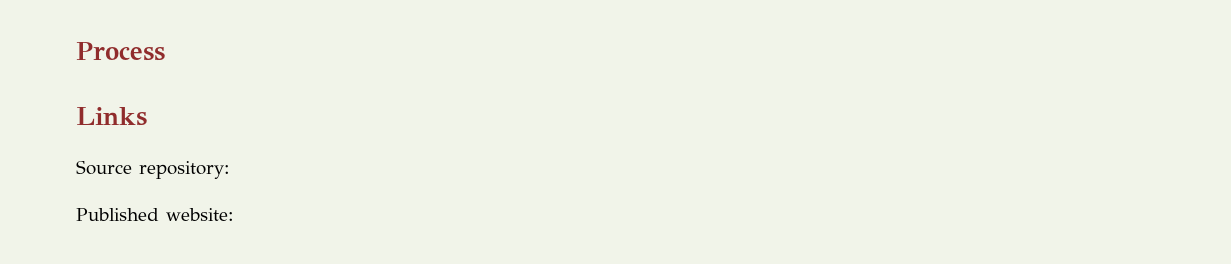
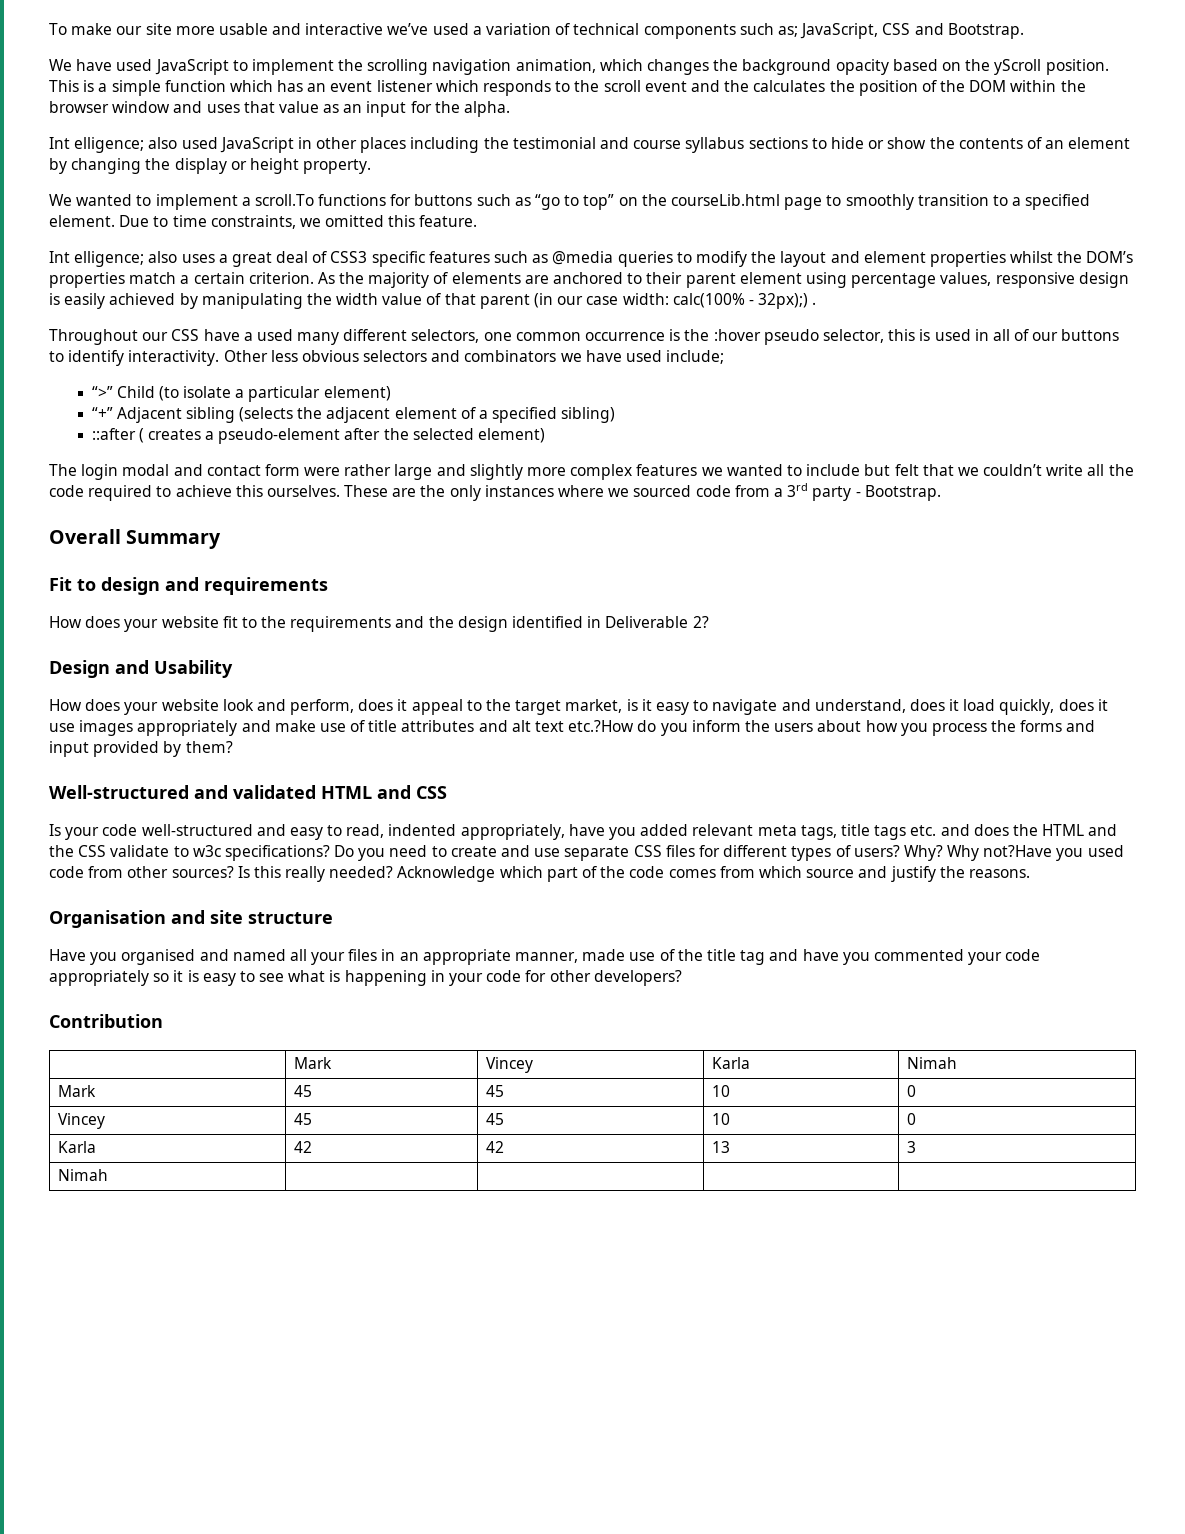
- Process
- Links
- Source repository:
- Published website:
+ To make our site more usable and interactive we’ve used a variation of technical components such as; JavaScript, CSS and Bootstrap.
+ We have used JavaScript to implement the scrolling navigation animation, which changes the background opacity based on the yScroll position. This is a simple function which has an event listener which responds to the scroll event and the calculates the position of the DOM within the browser window and uses that value as an input for the alpha.
+ Int elligence; also used JavaScript in other places including the testimonial and course syllabus sections to hide or show the contents of an element by changing the display or height property.
+ We wanted to implement a scroll.To functions for buttons such as “go to top” on the courseLib.html page to smoothly transition to a specified element. Due to time constraints, we omitted this feature.
+ Int elligence; also uses a great deal of CSS3 specific features such as @media queries to modify the layout and element properties whilst the DOM’s properties match a certain criterion. As the majority of elements are anchored to their parent element using percentage values, responsive design is easily achieved by manipulating the width value of that parent (in our case width: calc(100% - 32px);) .
+ Throughout our CSS have a used many different selectors, one common occurrence is the :hover pseudo selector, this is used in all of our buttons to identify interactivity. Other less obvious selectors and combinators we have used include;
+ “>” Child (to isolate a particular element)
+ “+” Adjacent sibling (selects the adjacent element of a specified sibling)
+ ::after ( creates a pseudo-element after the selected element)
+ The login modal and contact form were rather large and slightly more complex features we wanted to include but felt that we couldn’t write all the code required to achieve this ourselves. These are the only instances where we sourced code from a 3rd party - Bootstrap.
+ Overall Summary
+ Fit to design and requirements
+ How does your website fit to the requirements and the design identified in Deliverable 2?
+ Design and Usability
+ How does your website look and perform, does it appeal to the target market, is it easy to navigate and understand, does it load quickly, does it use images appropriately and make use of title attributes and alt text etc.?How do you inform the users about how you process the forms and input provided by them?
+ Well-structured and validated HTML and CSS
+ Is your code well-structured and easy to read, indented appropriately, have you added relevant meta tags, title tags etc. and does the HTML and the CSS validate to w3c specifications? Do you need to create and use separate CSS files for different types of users? Why? Why not?Have you used code from other sources? Is this really needed? Acknowledge which part of the code comes from which source and justify the reasons.
+ Organisation and site structure
+ Have you organised and named all your files in an appropriate manner, made use of the title tag and have you commented your code appropriately so it is easy to see what is happening in your code for other developers?
+ Contribution
+ | Mark | Vincey | Karla | Nimah
+ Mark | 45 | 45 | 10 | 0
+ Vincey | 45 | 45 | 10 | 0
+ Karla | 42 | 42 | 13 | 3
+ Nimah | | | |

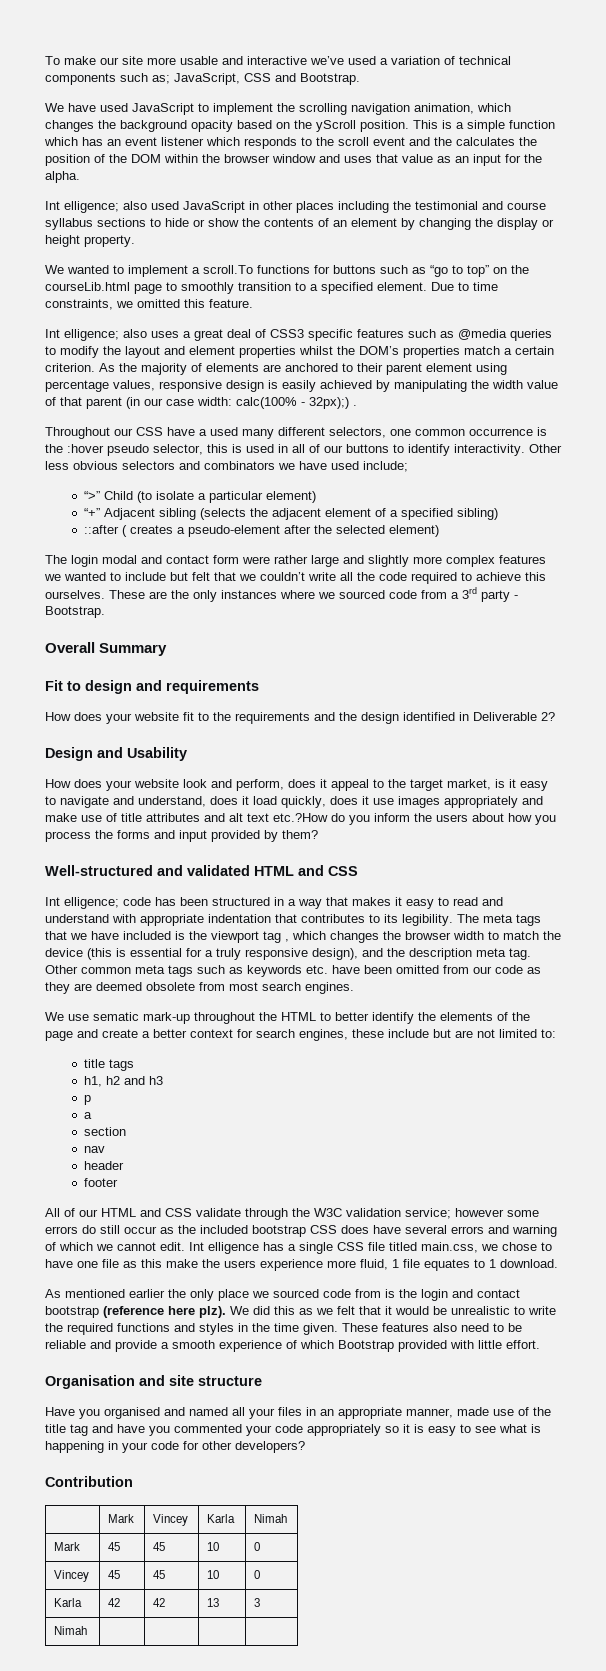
- Is your code well-structured and easy to read, indented appropriately, have you added relevant meta tags, title tags etc. and does the HTML and the CSS validate to w3c specifications? Do you need to create and use separate CSS files for different types of users? Why? Why not?Have you used code from other sources? Is this really needed? Acknowledge which part of the code comes from which source and justify the reasons.
+ Int elligence; code has been structured in a way that makes it easy to read and understand with appropriate indentation that contributes to its legibility. The meta tags that we have included is the viewport tag , which changes the browser width to match the device (this is essential for a truly responsive design), and the description meta tag. Other common meta tags such as keywords etc. have been omitted from our code as they are deemed obsolete from most search engines.
+ We use sematic mark-up throughout the HTML to better identify the elements of the page and create a better context for search engines, these include but are not limited to:
+ title tags
+ h1, h2 and h3
+ p
+ a
+ section
+ nav
+ header
+ footer
+ All of our HTML and CSS validate through the W3C validation service; however some errors do still occur as the included bootstrap CSS does have several errors and warning of which we cannot edit. Int elligence has a single CSS file titled main.css, we chose to have one file as this make the users experience more fluid, 1 file equates to 1 download.
+ As mentioned earlier the only place we sourced code from is the login and contact bootstrap (reference here plz). We did this as we felt that it would be unrealistic to write the required functions and styles in the time given. These features also need to be reliable and provide a smooth experience of which Bootstrap provided with little effort.

